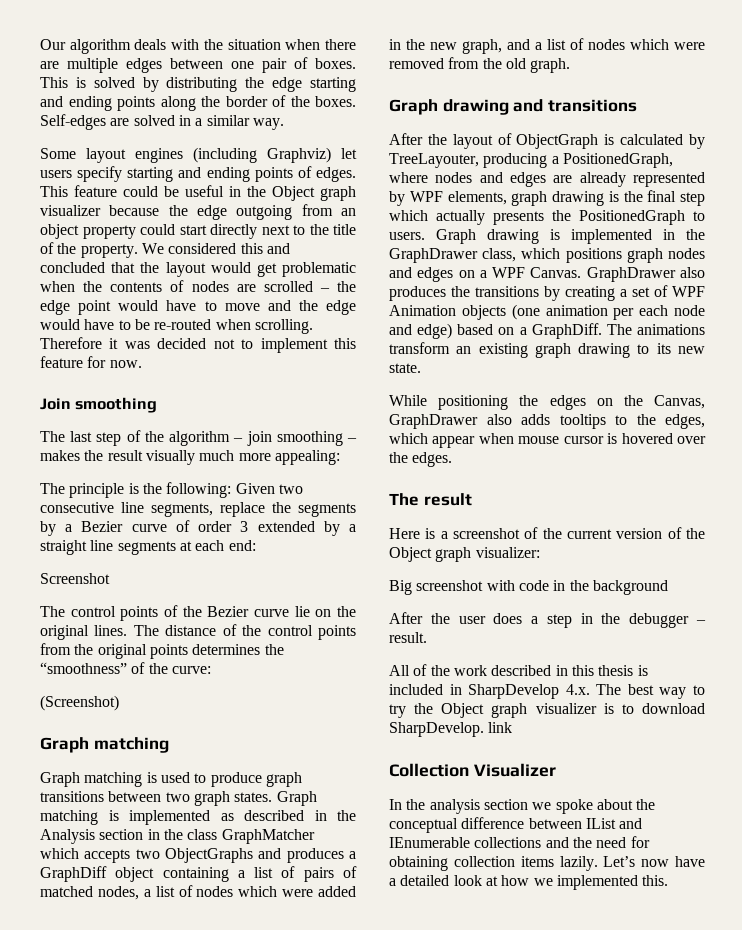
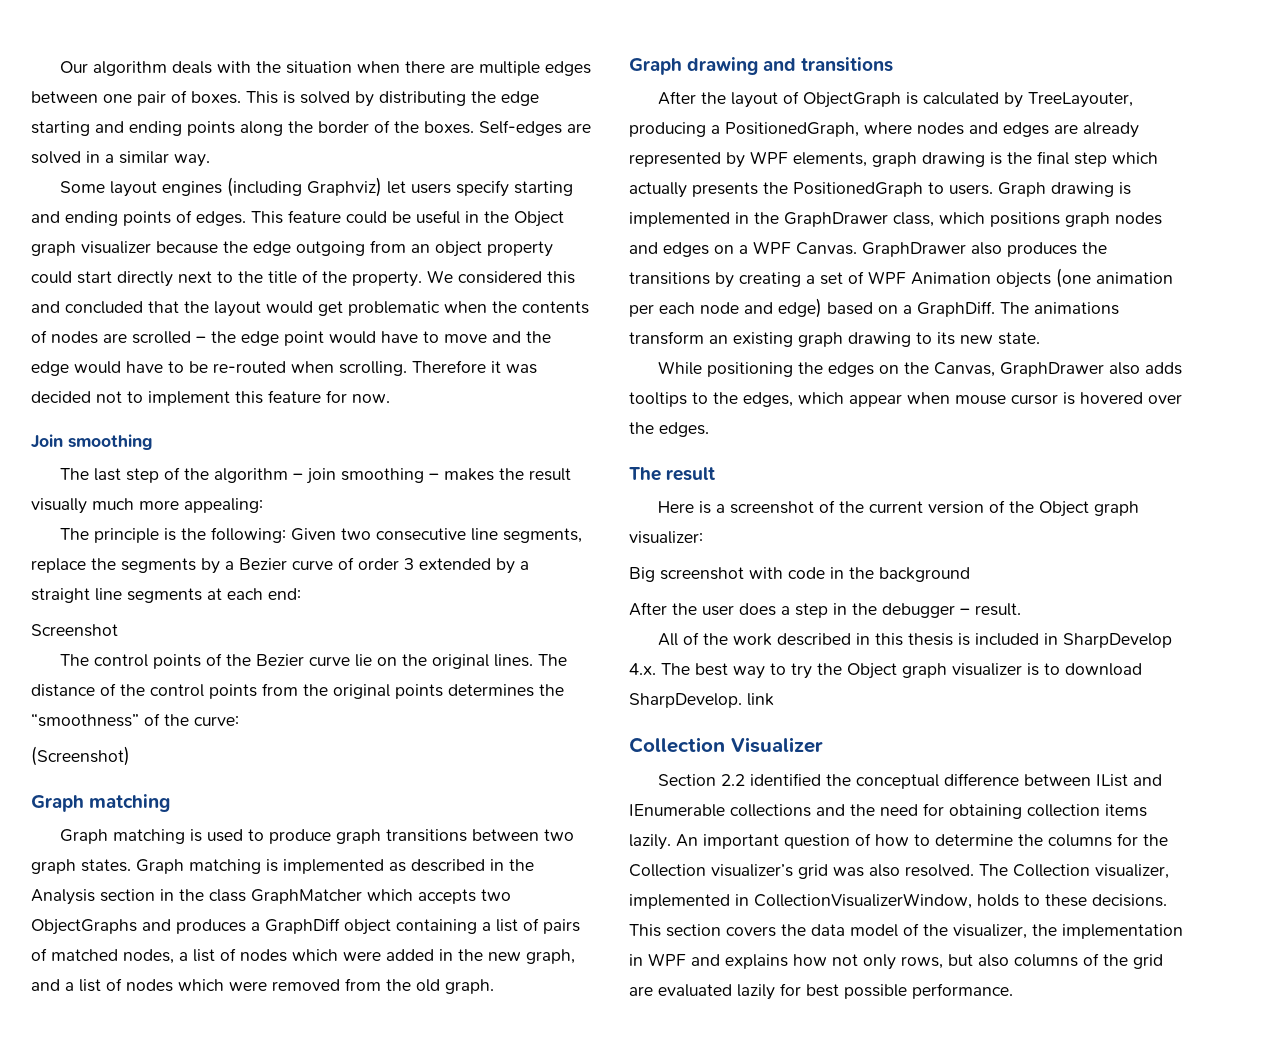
- In the analysis section we spoke about the conceptual difference between IList and IEnumerable collections and the need for obtaining collection items lazily.
+ Section 2.2 identified the conceptual difference between IList and IEnumerable collections and the need for obtaining collection items lazily.
- Let’s now have a detailed look at how we implemented this.
+ An important question of how to determine the columns for the Collection visualizer’s grid was also resolved. The Collection visualizer, implemented in CollectionVisualizerWindow, holds to these decisions. This section covers the data model of the visualizer, the implementation in WPF and explains how not only rows, but also columns of the grid are evaluated lazily for best possible performance.

